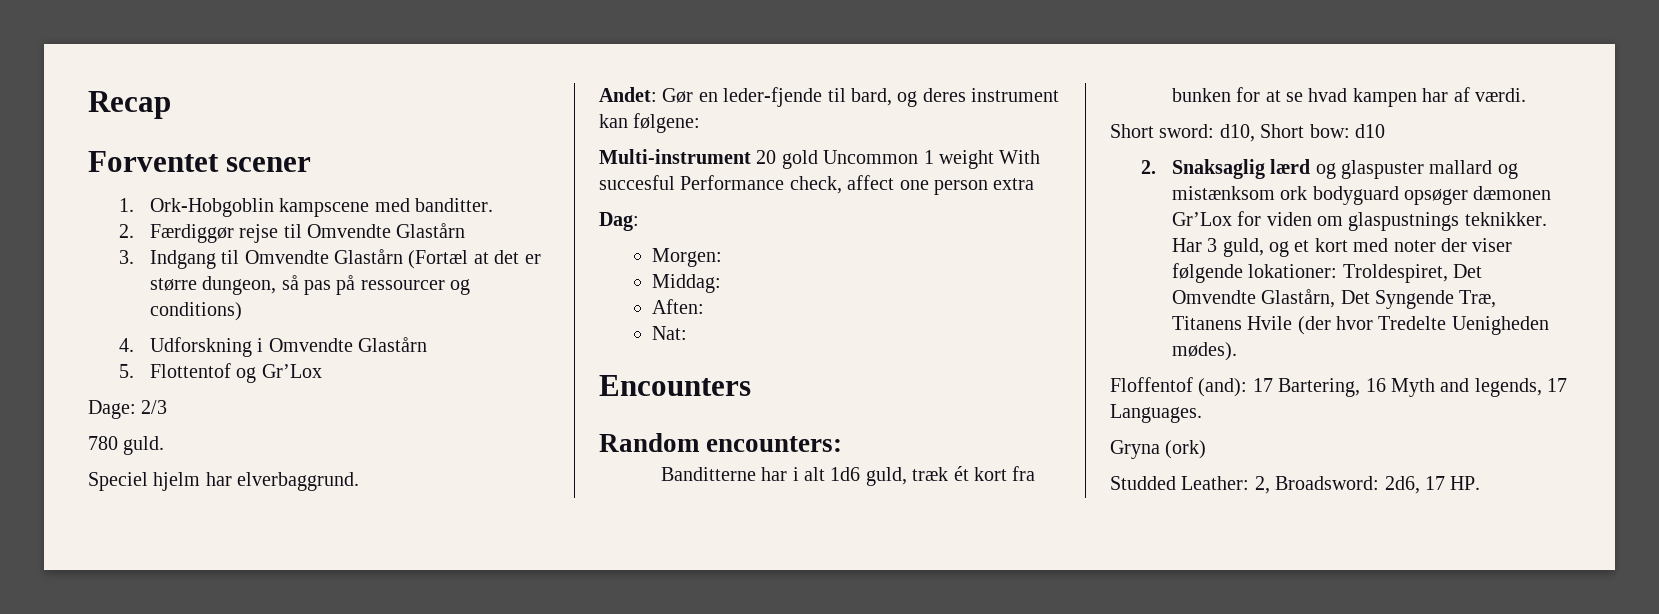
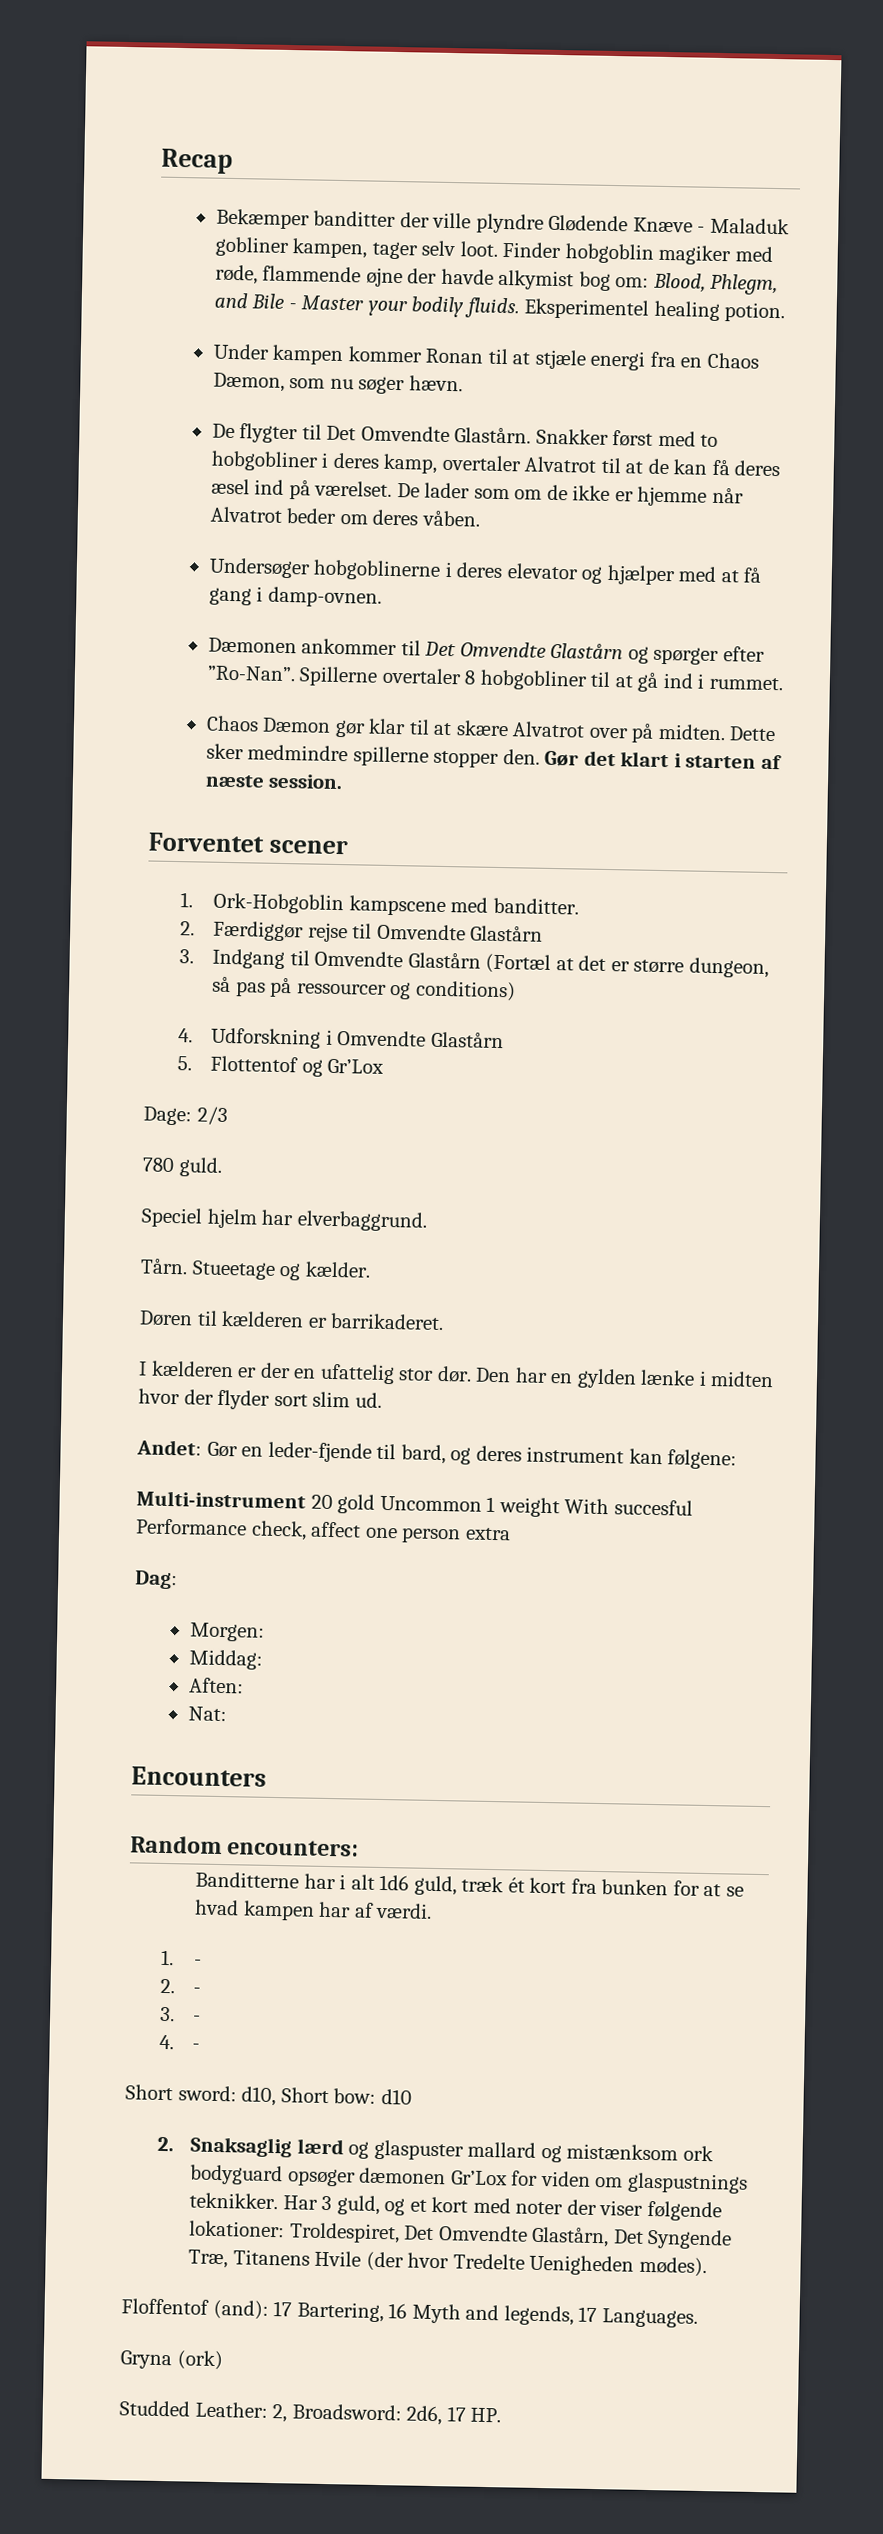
+ Bekæmper banditter der ville plyndre Glødende Knæve - Maladuk gobliner kampen, tager selv loot. Finder hobgoblin magiker med røde, flammende øjne der havde alkymist bog om: Blood, Phlegm, and Bile - Master your bodily fluids. Eksperimentel healing potion.
+ Under kampen kommer Ronan til at stjæle energi fra en Chaos Dæmon, som nu søger hævn.
+ De flygter til Det Omvendte Glastårn. Snakker først med to hobgobliner i deres kamp, overtaler Alvatrot til at de kan få deres æsel ind på værelset. De lader som om de ikke er hjemme når Alvatrot beder om deres våben.
+ Undersøger hobgoblinerne i deres elevator og hjælper med at få gang i damp-ovnen.
+ Dæmonen ankommer til Det Omvendte Glastårn og spørger efter ”Ro-Nan”. Spillerne overtaler 8 hobgobliner til at gå ind i rummet.
+ Chaos Dæmon gør klar til at skære Alvatrot over på midten. Dette sker medmindre spillerne stopper den. Gør det klart i starten af næste session.
+ Tårn. Stueetage og kælder.
+ Døren til kælderen er barrikaderet.
+ I kælderen er der en ufattelig stor dør. Den har en gylden lænke i midten hvor der flyder sort slim ud.
+ 1. -
+ 2. -
+ 3. -
+ 4. -

